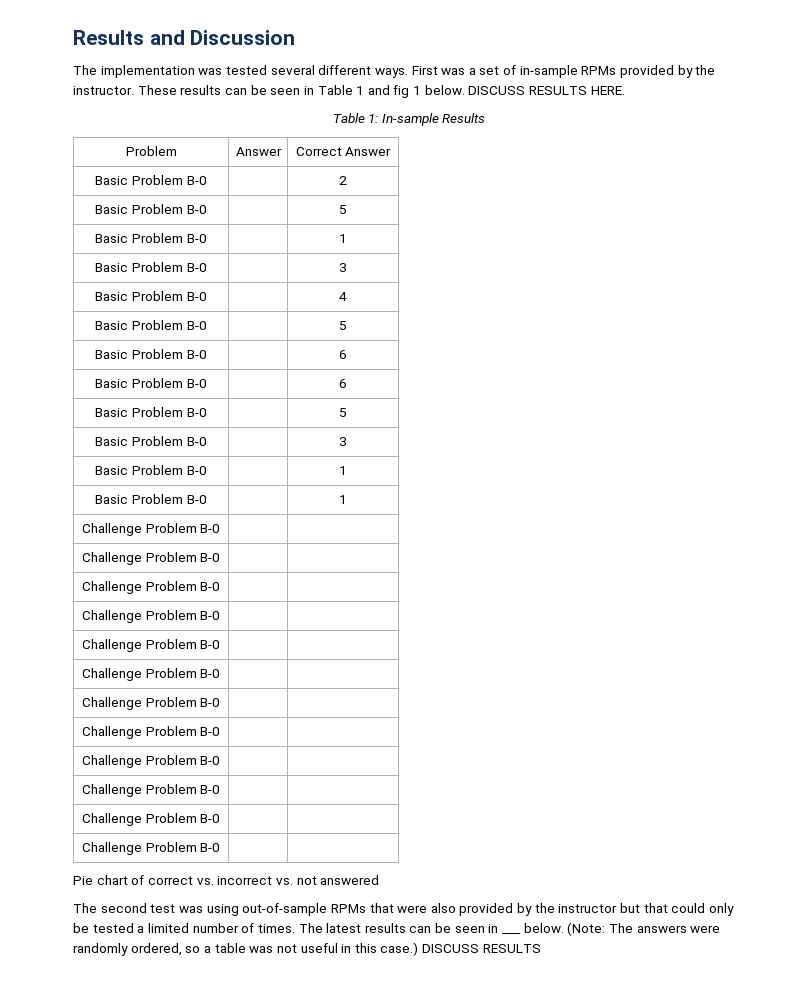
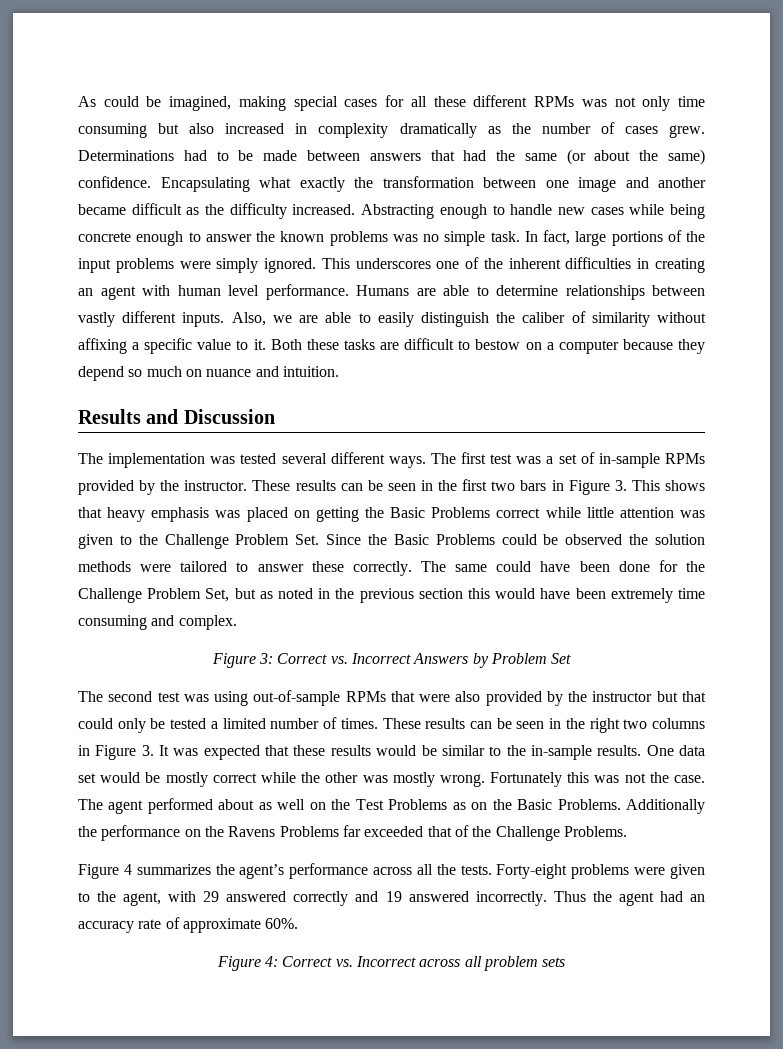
+ As could be imagined, making special cases for all these different RPMs was not only time consuming but also increased in complexity dramatically as the number of cases grew. Determinations had to be made between answers that had the same (or about the same) confidence. Encapsulating what exactly the transformation between one image and another became difficult as the difficulty increased. Abstracting enough to handle new cases while being concrete enough to answer the known problems was no simple task. In fact, large portions of the input problems were simply ignored. This underscores one of the inherent difficulties in creating an agent with human level performance. Humans are able to determine relationships between vastly different inputs. Also, we are able to easily distinguish the caliber of similarity without affixing a specific value to it. Both these tasks are difficult to bestow on a computer because they depend so much on nuance and intuition.
- First was a set of in-sample RPMs provided by the instructor.
+ The first test was a set of in-sample RPMs provided by the instructor.
- These results can be seen in Table 1 and fig 1 below. DISCUSS RESULTS HERE.
- Table 1: In-sample Results
- Problem | Answer | Correct Answer
- Basic Problem B-0 | | 2
- Basic Problem B-0 | | 5
- Basic Problem B-0 | | 1
- Basic Problem B-0 | | 3
- Basic Problem B-0 | | 4
- Basic Problem B-0 | | 5
- Basic Problem B-0 | | 6
- Basic Problem B-0 | | 6
- Basic Problem B-0 | | 5
- Basic Problem B-0 | | 3
- Basic Problem B-0 | | 1
- Basic Problem B-0 | | 1
- Challenge Problem B-0 | |
- Challenge Problem B-0 | |
- Challenge Problem B-0 | |
- Challenge Problem B-0 | |
- Challenge Problem B-0 | |
- Challenge Problem B-0 | |
- Challenge Problem B-0 | |
- Challenge Problem B-0 | |
- Challenge Problem B-0 | |
- Challenge Problem B-0 | |
- Challenge Problem B-0 | |
- Challenge Problem B-0 | |
- Pie chart of correct vs. incorrect vs. not answered
+ These results can be seen in the first two bars in Figure 3. This shows that heavy emphasis was placed on getting the Basic Problems correct while little attention was given to the Challenge Problem Set. Since the Basic Problems could be observed the solution methods were tailored to answer these correctly. The same could have been done for the Challenge Problem Set, but as noted in the previous section this would have been extremely time consuming and complex.
+ Figure 3: Correct vs. Incorrect Answers by Problem Set
- The latest results can be seen in ___ below. (Note: The answers were randomly ordered, so a table was not useful in this case.) DISCUSS RESULTS
+ These results can be seen in the right two columns in Figure 3. It was expected that these results would be similar to the in-sample results. One data set would be mostly correct while the other was mostly wrong. Fortunately this was not the case. The agent performed about as well on the Test Problems as on the Basic Problems. Additionally the performance on the Ravens Problems far exceeded that of the Challenge Problems.
+ Figure 4 summarizes the agent’s performance across all the tests. Forty-eight problems were given to the agent, with 29 answered correctly and 19 answered incorrectly. Thus the agent had an accuracy rate of approximate 60%.
+ Figure 4: Correct vs. Incorrect across all problem sets

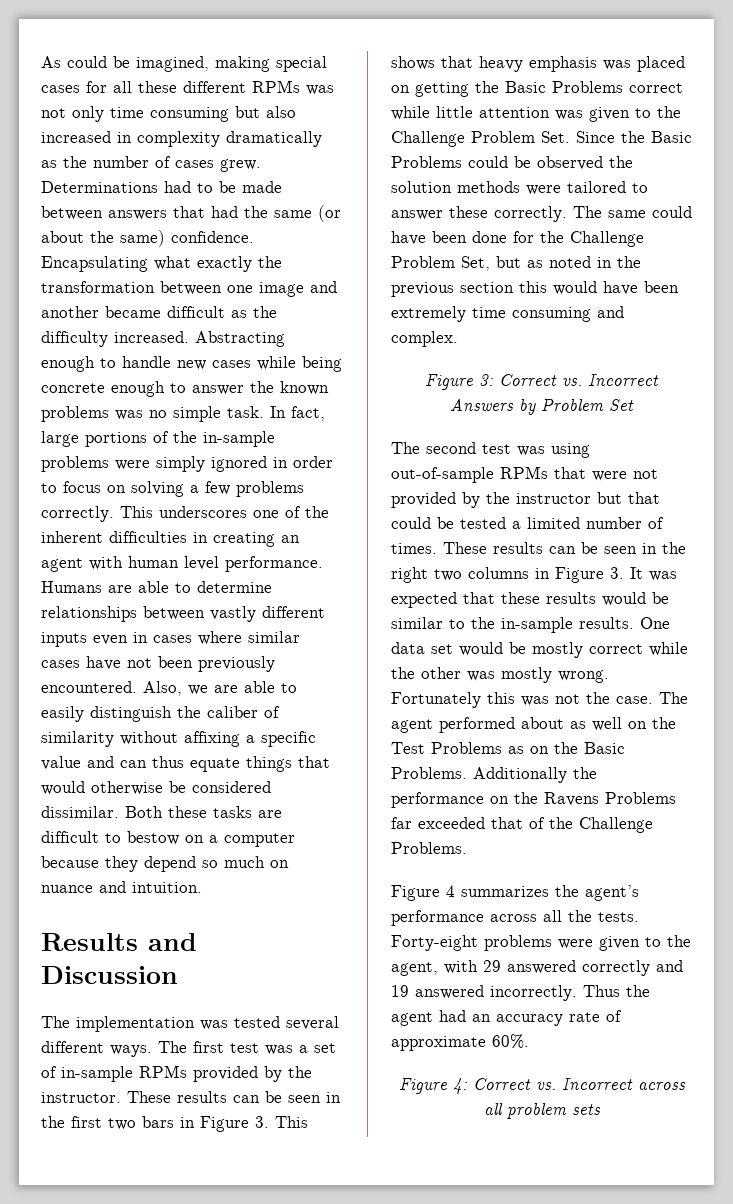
- In fact, large portions of the input problems were simply ignored.
+ In fact, large portions of the in-sample problems were simply ignored in order to focus on solving a few problems correctly.
- Humans are able to determine relationships between vastly different inputs.
+ Humans are able to determine relationships between vastly different inputs even in cases where similar cases have not been previously encountered.
- Also, we are able to easily distinguish the caliber of similarity without affixing a specific value to it.
+ Also, we are able to easily distinguish the caliber of similarity without affixing a specific value and can thus equate things that would otherwise be considered dissimilar.
- The second test was using out-of-sample RPMs that were also provided by the instructor but that could only be tested a limited number of times.
+ The second test was using out-of-sample RPMs that were not provided by the instructor but that could be tested a limited number of times.

